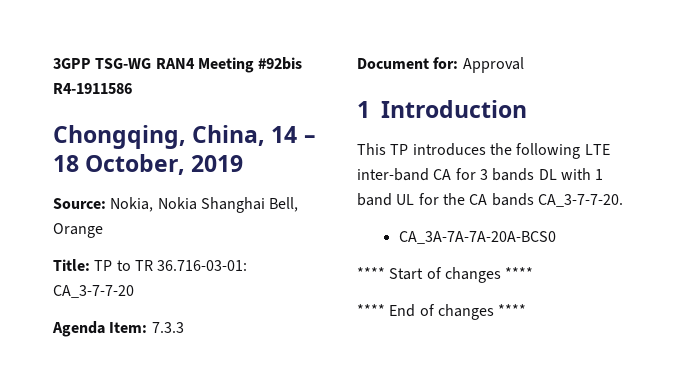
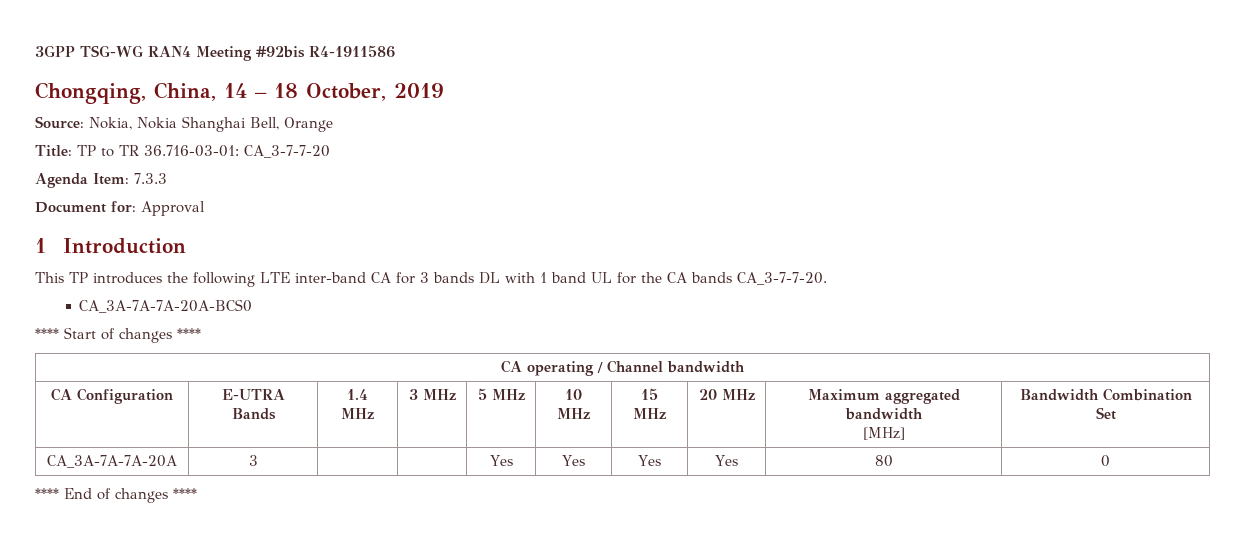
+ CA operating / Channel bandwidth
+ CA Configuration | E-UTRA Bands | 1.4 MHz | 3 MHz | 5 MHz | 10 MHz | 15 MHz | 20 MHz | Maximum aggregated bandwidth
+ [MHz] | Bandwidth Combination Set
+ CA_3A-7A-7A-20A | 3 | | | Yes | Yes | Yes | Yes | 80 | 0

